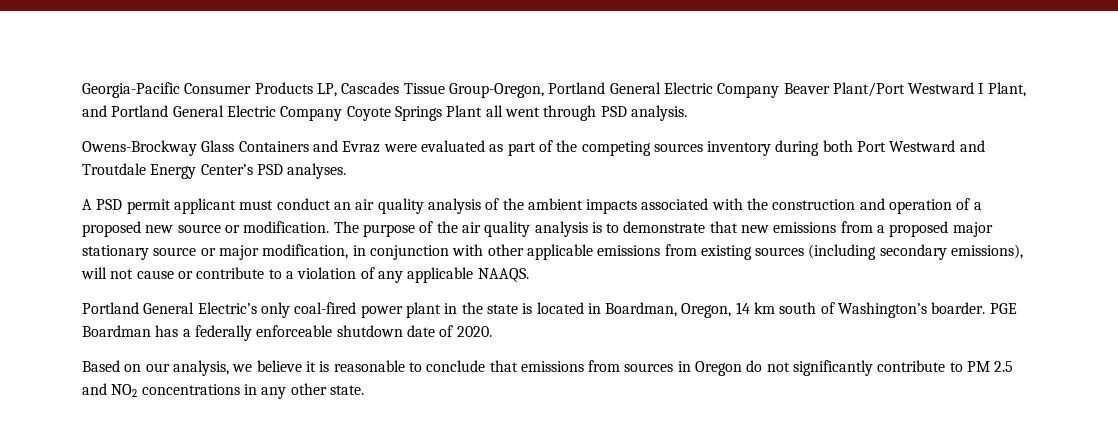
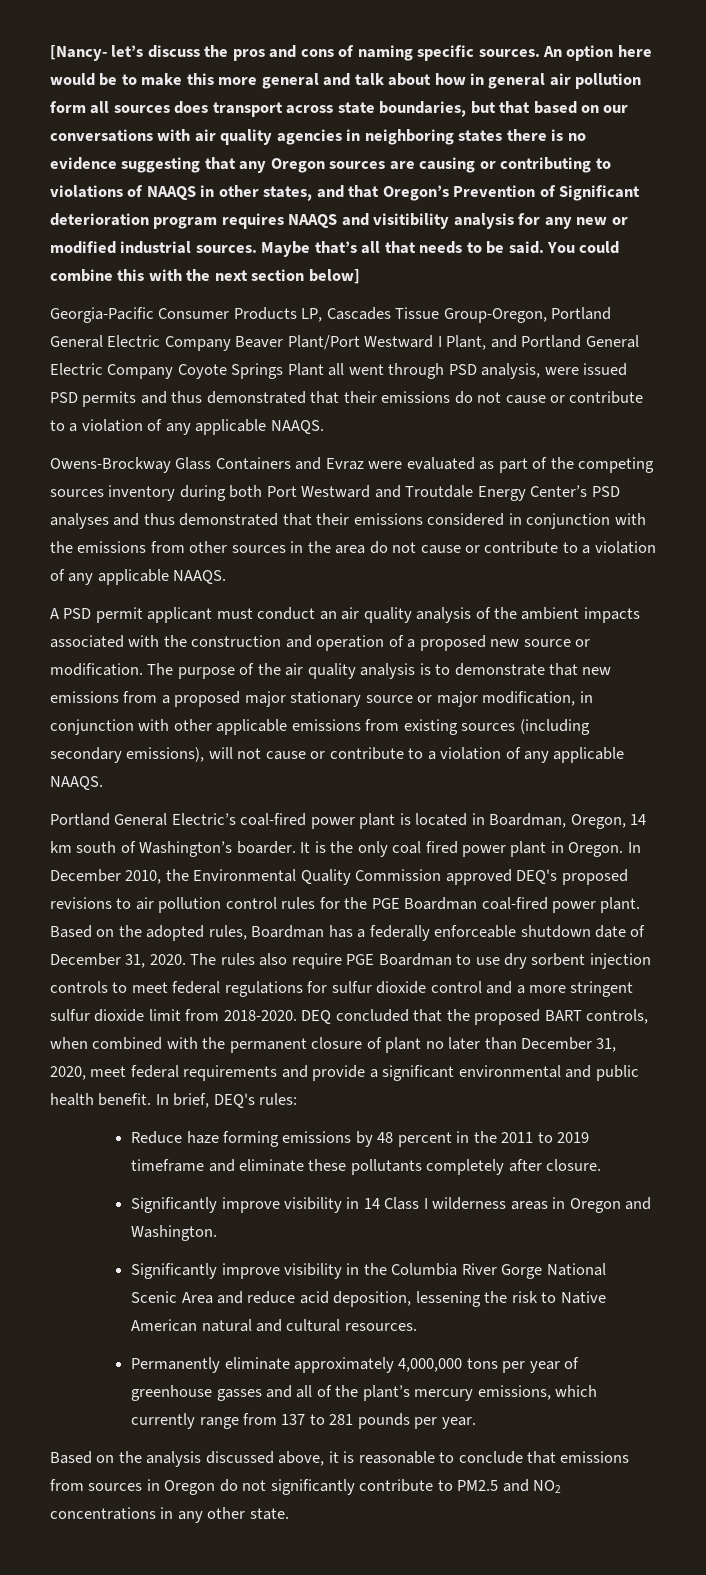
+ [Nancy- let’s discuss the pros and cons of naming specific sources. An option here would be to make this more general and talk about how in general air pollution form all sources does transport across state boundaries, but that based on our conversations with air quality agencies in neighboring states there is no evidence suggesting that any Oregon sources are causing or contributing to violations of NAAQS in other states, and that Oregon’s Prevention of Significant deterioration program requires NAAQS and visitibility analysis for any new or modified industrial sources. Maybe that’s all that needs to be said. You could combine this with the next section below]
- Georgia-Pacific Consumer Products LP, Cascades Tissue Group-Oregon, Portland General Electric Company Beaver Plant/Port Westward I Plant, and Portland General Electric Company Coyote Springs Plant all went through PSD analysis.
+ Georgia-Pacific Consumer Products LP, Cascades Tissue Group-Oregon, Portland General Electric Company Beaver Plant/Port Westward I Plant, and Portland General Electric Company Coyote Springs Plant all went through PSD analysis, were issued PSD permits and thus demonstrated that their emissions do not cause or contribute to a violation of any applicable NAAQS.
- Owens-Brockway Glass Containers and Evraz were evaluated as part of the competing sources inventory during both Port Westward and Troutdale Energy Center’s PSD analyses.
+ Owens-Brockway Glass Containers and Evraz were evaluated as part of the competing sources inventory during both Port Westward and Troutdale Energy Center’s PSD analyses and thus demonstrated that their emissions considered in conjunction with the emissions from other sources in the area do not cause or contribute to a violation of any applicable NAAQS.
- Portland General Electric’s only coal-fired power plant in the state is located in Boardman, Oregon, 14 km south of Washington’s boarder.
+ Portland General Electric’s coal-fired power plant is located in Boardman, Oregon, 14 km south of Washington’s boarder.
- PGE Boardman has a federally enforceable shutdown date of 2020.
- Based on our analysis, we believe it is reasonable to conclude that emissions from sources in Oregon do not significantly contribute to PM 2.5 and NO2 concentrations in any other state.
+ It is the only coal fired power plant in Oregon. In December 2010, the Environmental Quality Commission approved DEQ's proposed revisions to air pollution control rules for the PGE Boardman coal-fired power plant. Based on the adopted rules, Boardman has a federally enforceable shutdown date of December 31, 2020. The rules also require PGE Boardman to use dry sorbent injection controls to meet federal regulations for sulfur dioxide control and a more stringent sulfur dioxide limit from 2018-2020. DEQ concluded that the proposed BART controls, when combined with the permanent closure of plant no later than December 31, 2020, meet federal requirements and provide a significant environmental and public health benefit. In brief, DEQ's rules:
+ Reduce haze forming emissions by 48 percent in the 2011 to 2019 timeframe and eliminate these pollutants completely after closure.
+ Significantly improve visibility in 14 Class I wilderness areas in Oregon and Washington.
+ Significantly improve visibility in the Columbia River Gorge National Scenic Area and reduce acid deposition, lessening the risk to Native American natural and cultural resources.
+ Permanently eliminate approximately 4,000,000 tons per year of greenhouse gasses and all of the plant’s mercury emissions, which currently range from 137 to 281 pounds per year.
+ Based on the analysis discussed above, it is reasonable to conclude that emissions from sources in Oregon do not significantly contribute to PM2.5 and NO2 concentrations in any other state.

